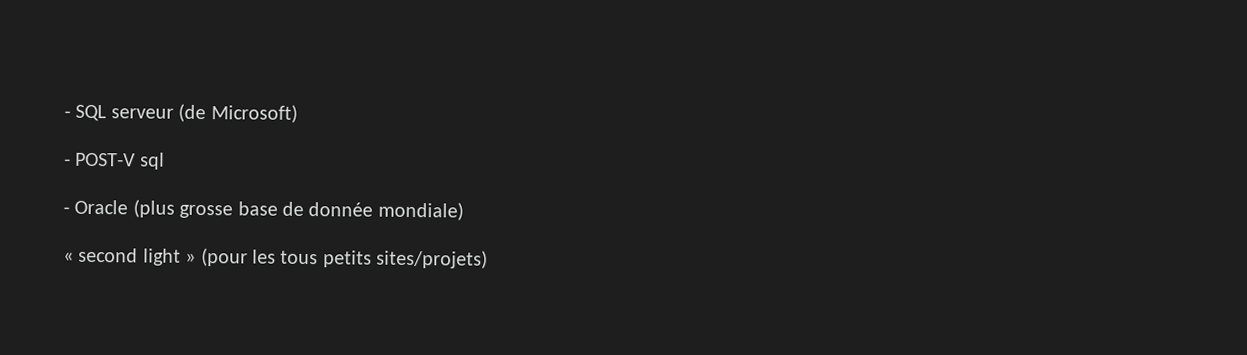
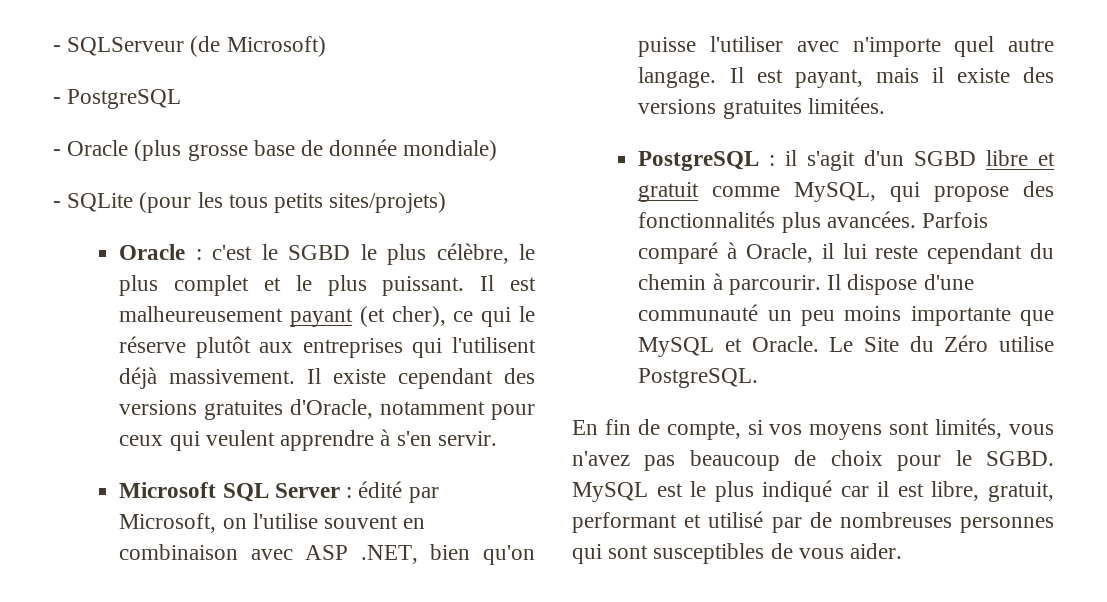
- - SQL serveur (de Microsoft)
+ - SQLServeur (de Microsoft)
- - POST-V sql
+ - PostgreSQL
- « second light » (pour les tous petits sites/projets)
+ - SQLite (pour les tous petits sites/projets)
+ Oracle : c'est le SGBD le plus célèbre, le plus complet et le plus puissant. Il est malheureusement payant (et cher), ce qui le réserve plutôt aux entreprises qui l'utilisent déjà massivement. Il existe cependant des versions gratuites d'Oracle, notamment pour ceux qui veulent apprendre à s'en servir.
+ Microsoft SQL Server : édité par Microsoft, on l'utilise souvent en combinaison avec ASP .NET, bien qu'on puisse l'utiliser avec n'importe quel autre langage. Il est payant, mais il existe des versions gratuites limitées.
+ PostgreSQL : il s'agit d'un SGBD libre et gratuit comme MySQL, qui propose des fonctionnalités plus avancées. Parfois comparé à Oracle, il lui reste cependant du chemin à parcourir. Il dispose d'une communauté un peu moins importante que MySQL et Oracle. Le Site du Zéro utilise PostgreSQL.
+ En fin de compte, si vos moyens sont limités, vous n'avez pas beaucoup de choix pour le SGBD. MySQL est le plus indiqué car il est libre, gratuit, performant et utilisé par de nombreuses personnes qui sont susceptibles de vous aider.

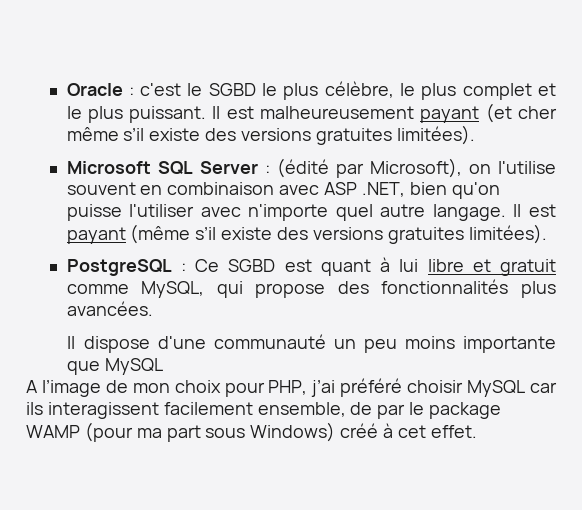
- - SQLServeur (de Microsoft)
- - PostgreSQL
- - Oracle (plus grosse base de donnée mondiale)
- - SQLite (pour les tous petits sites/projets)
- Il est malheureusement payant (et cher), ce qui le réserve plutôt aux entreprises qui l'utilisent déjà massivement. Il existe cependant des versions gratuites d'Oracle, notamment pour ceux qui veulent apprendre à s'en servir.
+ Il est malheureusement payant (et cher même s’il existe des versions gratuites limitées).
- Microsoft SQL Server : édité par Microsoft, on l'utilise souvent en combinaison avec ASP .NET, bien qu'on puisse l'utiliser avec n'importe quel autre langage.
+ Microsoft SQL Server : (édité par Microsoft), on l'utilise souvent en combinaison avec ASP .NET, bien qu'on puisse l'utiliser avec n'importe quel autre langage.
- Il est payant, mais il existe des versions gratuites limitées.
+ Il est payant (même s’il existe des versions gratuites limitées).
- PostgreSQL : il s'agit d'un SGBD libre et gratuit comme MySQL, qui propose des fonctionnalités plus avancées. Parfois comparé à Oracle, il lui reste cependant du chemin à parcourir. Il dispose d'une communauté un peu moins importante que MySQL et Oracle. Le Site du Zéro utilise PostgreSQL.
- En fin de compte, si vos moyens sont limités, vous n'avez pas beaucoup de choix pour le SGBD. MySQL est le plus indiqué car il est libre, gratuit, performant et utilisé par de nombreuses personnes qui sont susceptibles de vous aider.
+ PostgreSQL : Ce SGBD est quant à lui libre et gratuit comme MySQL, qui propose des fonctionnalités plus avancées.
+ Il dispose d'une communauté un peu moins importante que MySQL
+ A l’image de mon choix pour PHP, j’ai préféré choisir MySQL car ils interagissent facilement ensemble, de par le package WAMP (pour ma part sous Windows) créé à cet effet.

